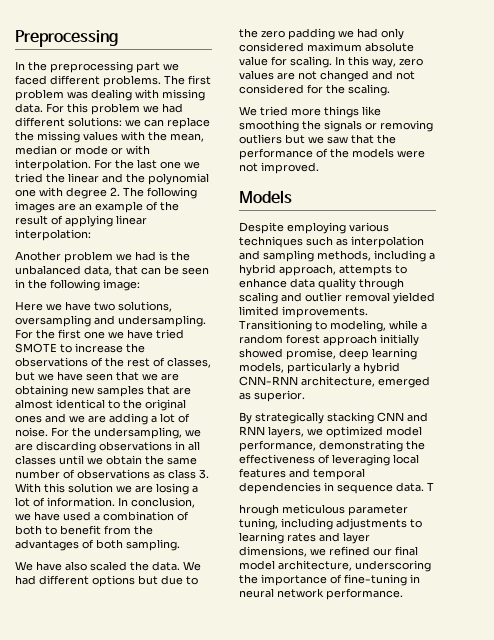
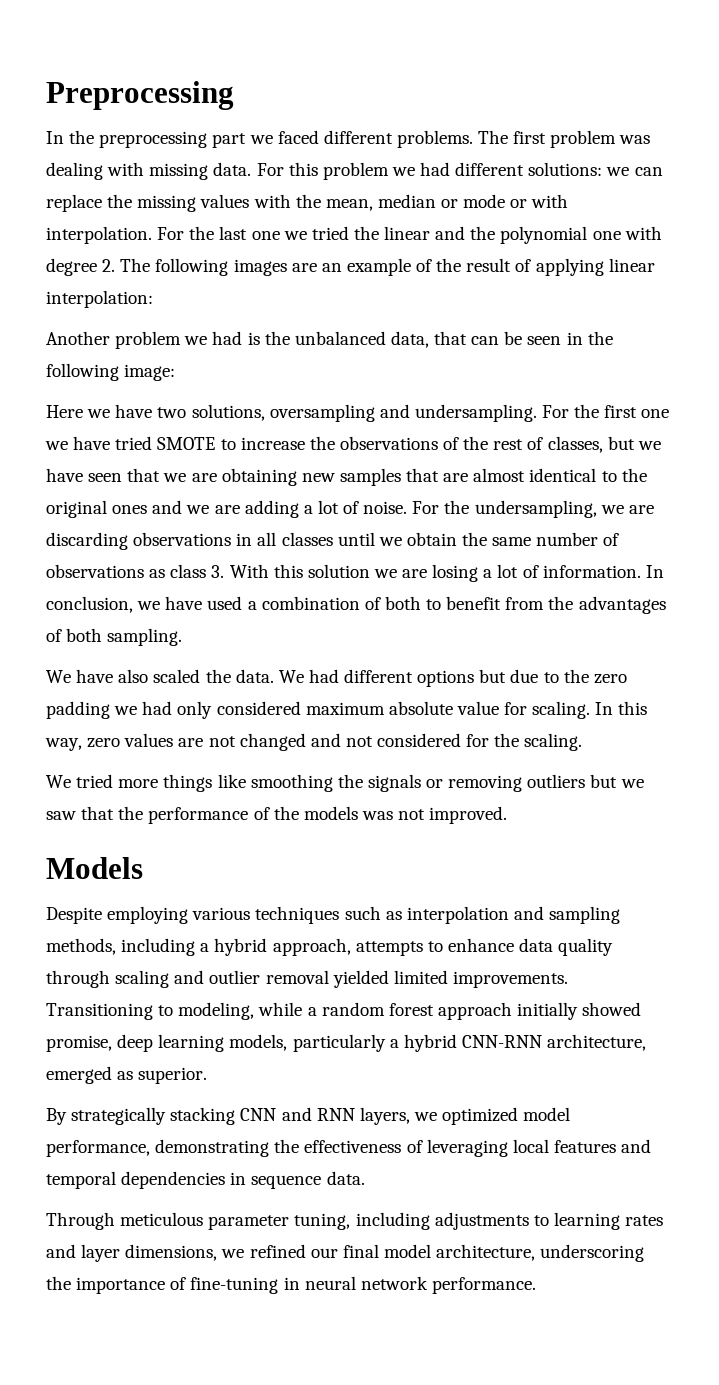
- We tried more things like smoothing the signals or removing outliers but we saw that the performance of the models were not improved.
+ We tried more things like smoothing the signals or removing outliers but we saw that the performance of the models was not improved.
- By strategically stacking CNN and RNN layers, we optimized model performance, demonstrating the effectiveness of leveraging local features and temporal dependencies in sequence data. T
- hrough meticulous parameter tuning, including adjustments to learning rates and layer dimensions, we refined our final model architecture, underscoring the importance of fine-tuning in neural network performance.
+ By strategically stacking CNN and RNN layers, we optimized model performance, demonstrating the effectiveness of leveraging local features and temporal dependencies in sequence data.
+ Through meticulous parameter tuning, including adjustments to learning rates and layer dimensions, we refined our final model architecture, underscoring the importance of fine-tuning in neural network performance.

